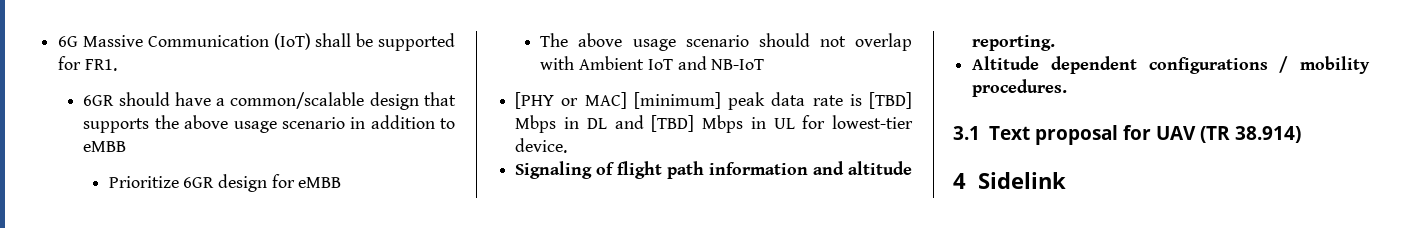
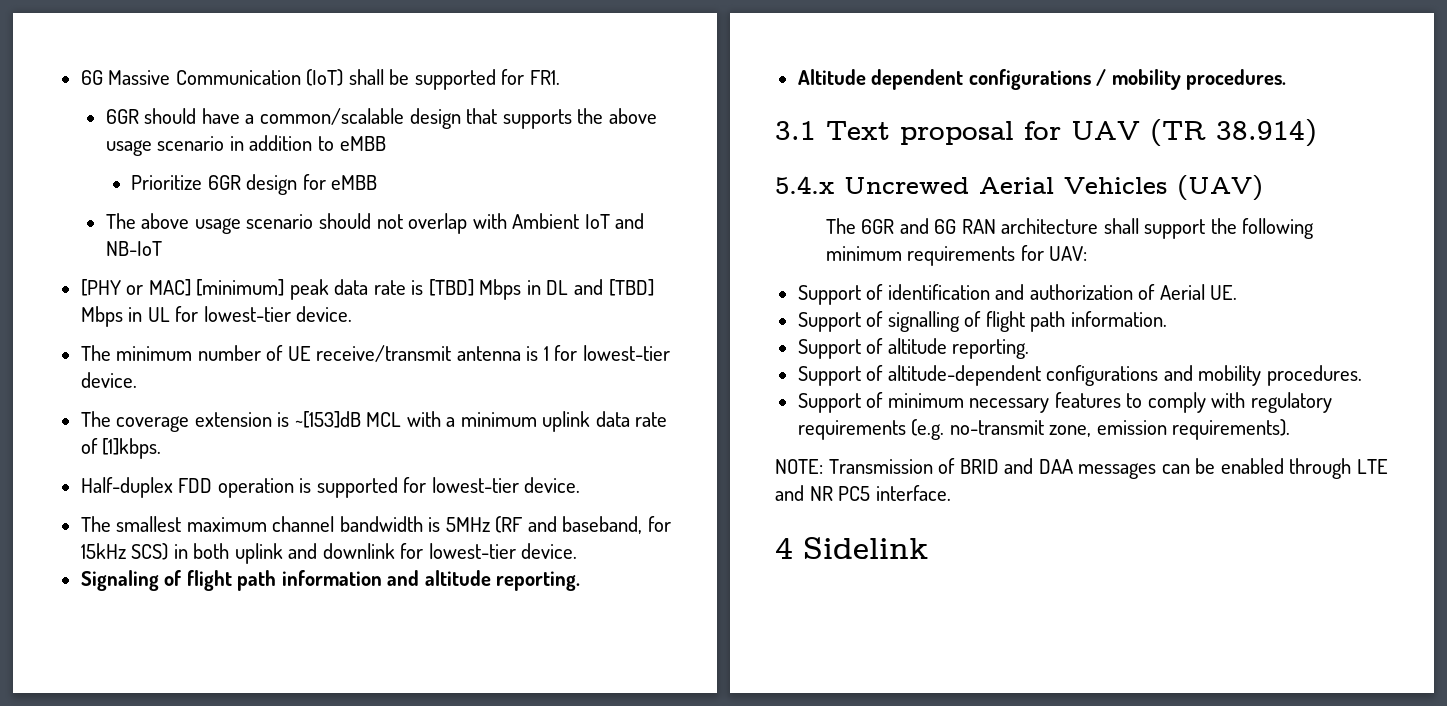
+ The minimum number of UE receive/transmit antenna is 1 for lowest-tier device.
+ The coverage extension is ~[153]dB MCL with a minimum uplink data rate of [1]kbps.
+ Half-duplex FDD operation is supported for lowest-tier device.
+ The smallest maximum channel bandwidth is 5MHz (RF and baseband, for 15kHz SCS) in both uplink and downlink for lowest-tier device.
+ 5.4.x Uncrewed Aerial Vehicles (UAV)
+ The 6GR and 6G RAN architecture shall support the following minimum requirements for UAV:
+ Support of identification and authorization of Aerial UE.
+ Support of signalling of flight path information.
+ Support of altitude reporting.
+ Support of altitude-dependent configurations and mobility procedures.
+ Support of minimum necessary features to comply with regulatory requirements (e.g. no-transmit zone, emission requirements).
+ NOTE: Transmission of BRID and DAA messages can be enabled through LTE and NR PC5 interface.

